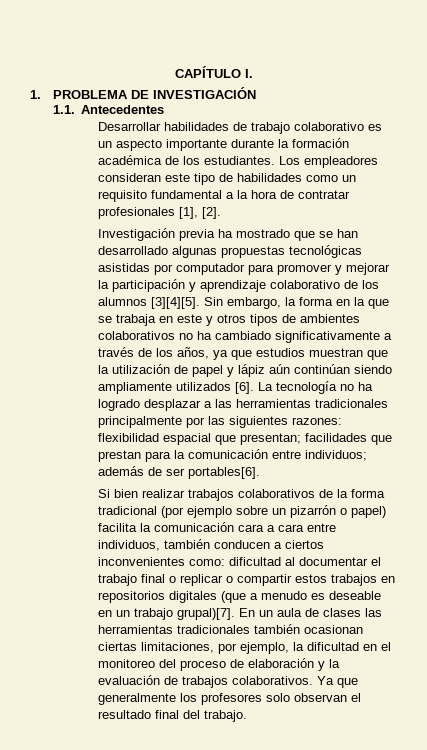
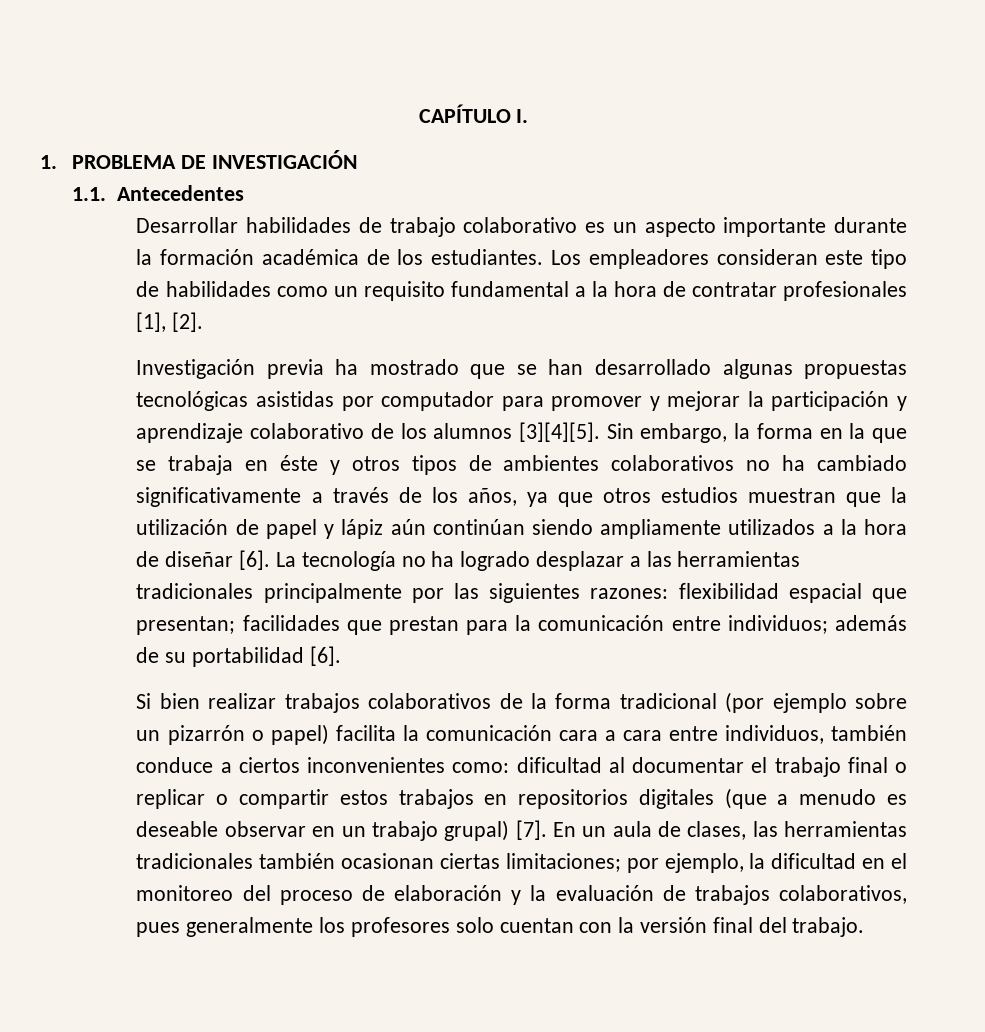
- Sin embargo, la forma en la que se trabaja en este y otros tipos de ambientes colaborativos no ha cambiado significativamente a través de los años, ya que estudios muestran que la utilización de papel y lápiz aún continúan siendo ampliamente utilizados [6].
+ Sin embargo, la forma en la que se trabaja en éste y otros tipos de ambientes colaborativos no ha cambiado significativamente a través de los años, ya que otros estudios muestran que la utilización de papel y lápiz aún continúan siendo ampliamente utilizados a la hora de diseñar [6].
- La tecnología no ha logrado desplazar a las herramientas tradicionales principalmente por las siguientes razones: flexibilidad espacial que presentan; facilidades que prestan para la comunicación entre individuos; además de ser portables[6].
+ La tecnología no ha logrado desplazar a las herramientas tradicionales principalmente por las siguientes razones: flexibilidad espacial que presentan; facilidades que prestan para la comunicación entre individuos; además de su portabilidad [6].
- Si bien realizar trabajos colaborativos de la forma tradicional (por ejemplo sobre un pizarrón o papel) facilita la comunicación cara a cara entre individuos, también conducen a ciertos inconvenientes como: dificultad al documentar el trabajo final o replicar o compartir estos trabajos en repositorios digitales (que a menudo es deseable en un trabajo grupal)[7].
+ Si bien realizar trabajos colaborativos de la forma tradicional (por ejemplo sobre un pizarrón o papel) facilita la comunicación cara a cara entre individuos, también conduce a ciertos inconvenientes como: dificultad al documentar el trabajo final o replicar o compartir estos trabajos en repositorios digitales (que a menudo es deseable observar en un trabajo grupal) [7].
- En un aula de clases las herramientas tradicionales también ocasionan ciertas limitaciones, por ejemplo, la dificultad en el monitoreo del proceso de elaboración y la evaluación de trabajos colaborativos. Ya que generalmente los profesores solo observan el resultado final del trabajo.
+ En un aula de clases, las herramientas tradicionales también ocasionan ciertas limitaciones; por ejemplo, la dificultad en el monitoreo del proceso de elaboración y la evaluación de trabajos colaborativos, pues generalmente los profesores solo cuentan con la versión final del trabajo.

